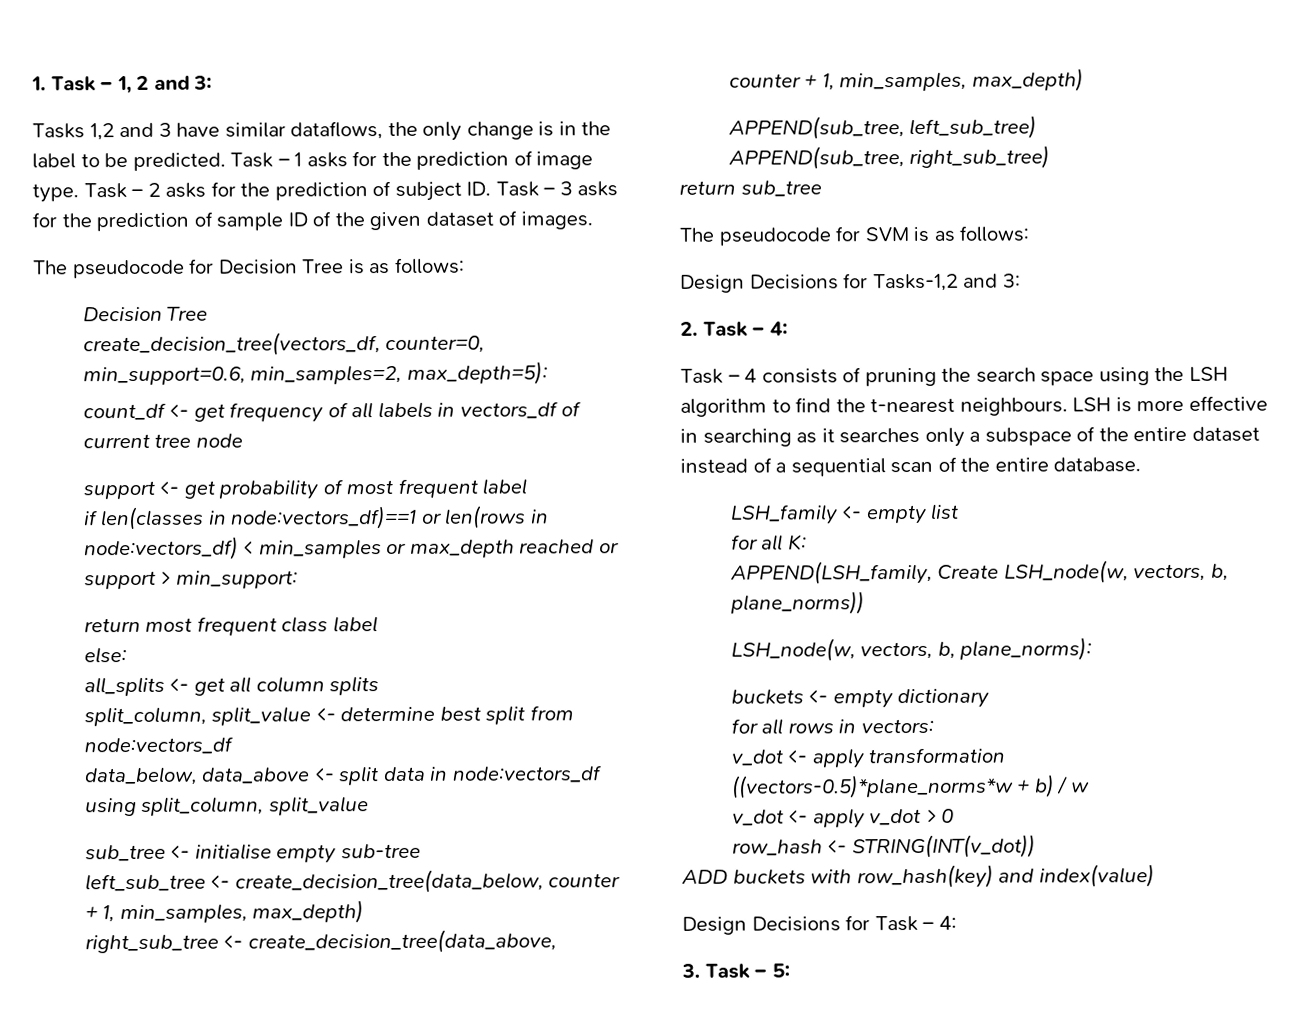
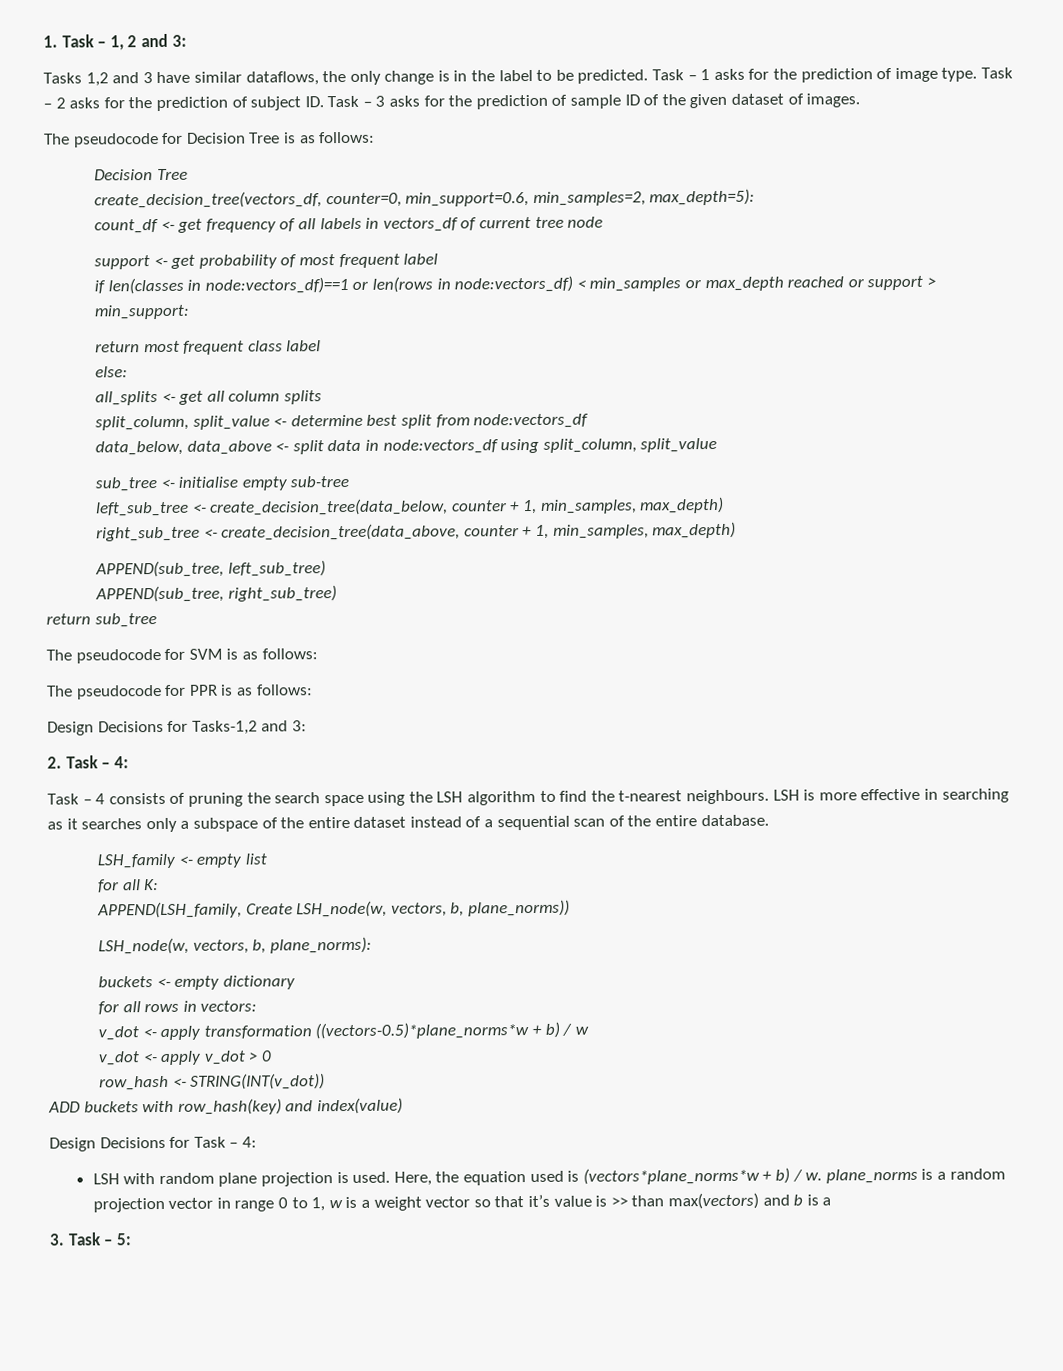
+ The pseudocode for PPR is as follows:
+ LSH with random plane projection is used. Here, the equation used is (vectors*plane_norms*w + b) / w. plane_norms is a random projection vector in range 0 to 1, w is a weight vector so that it’s value is >> than max(vectors) and b is a

